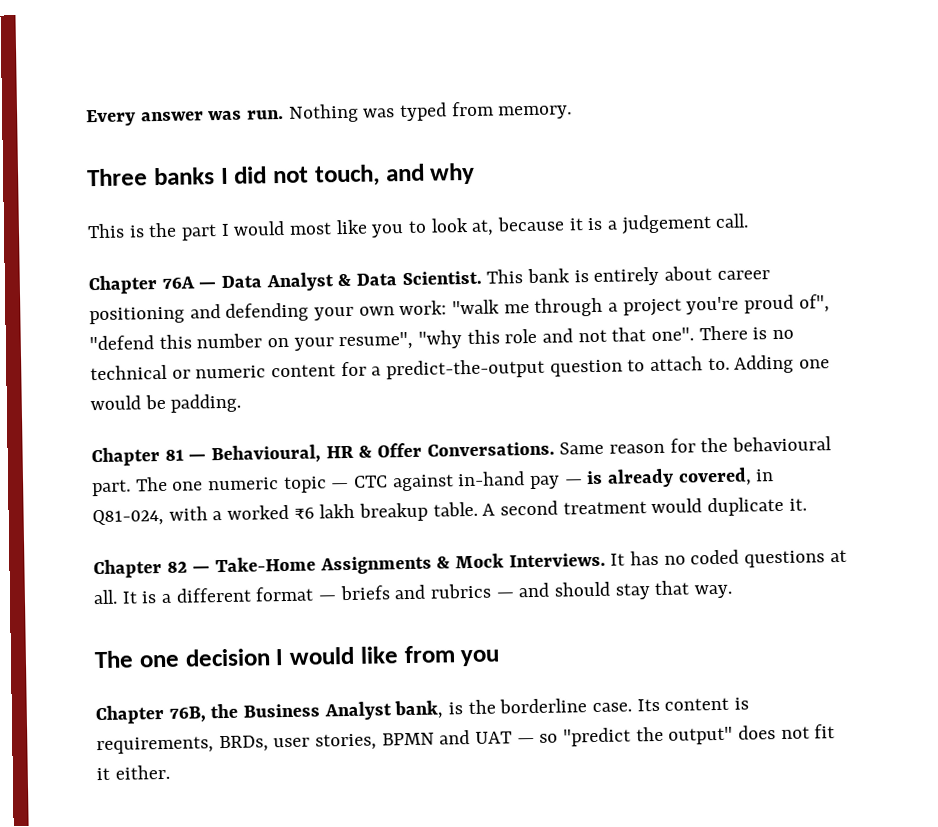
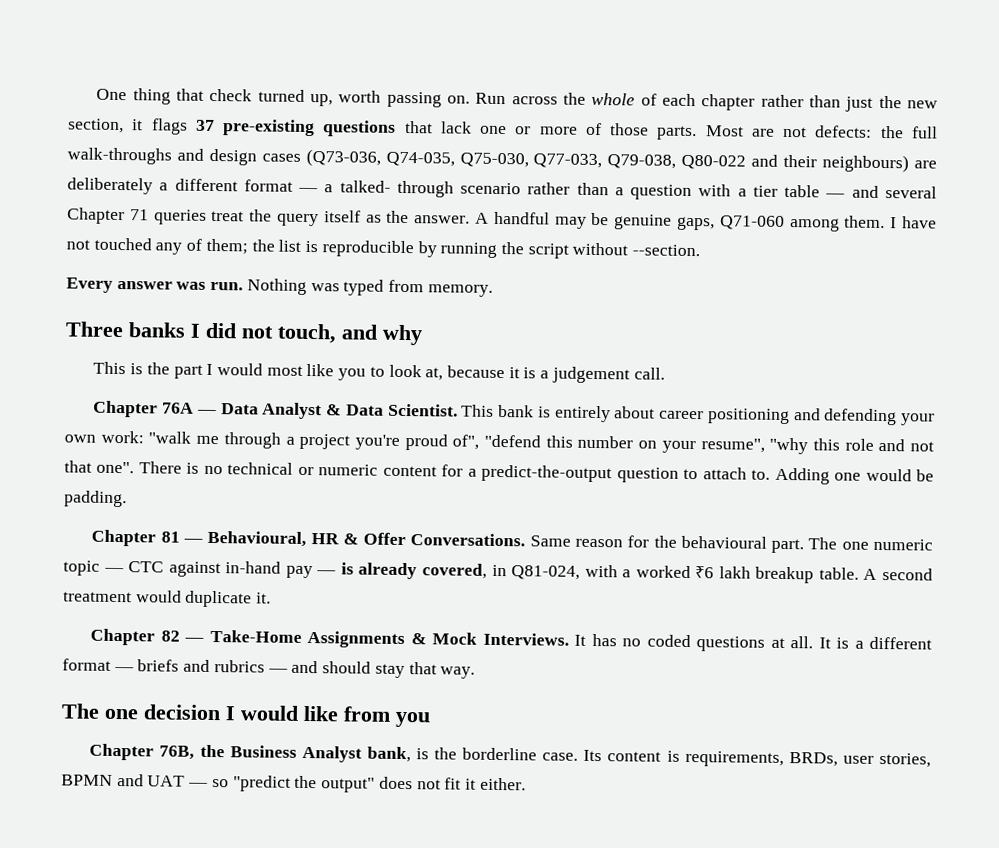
+ One thing that check turned up, worth passing on. Run across the whole of each chapter rather than just the new section, it flags 37 pre-existing questions that lack one or more of those parts. Most are not defects: the full walk-throughs and design cases (Q73-036, Q74-035, Q75-030, Q77-033, Q79-038, Q80-022 and their neighbours) are deliberately a different format — a talked- through scenario rather than a question with a tier table — and several Chapter 71 queries treat the query itself as the answer. A handful may be genuine gaps, Q71-060 among them. I have not touched any of them; the list is reproducible by running the script without --section.

